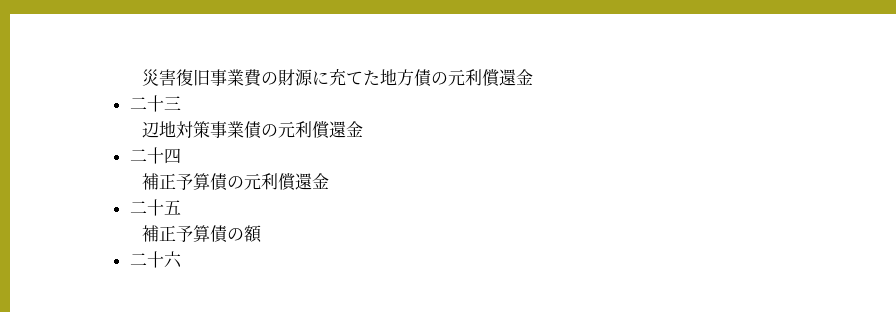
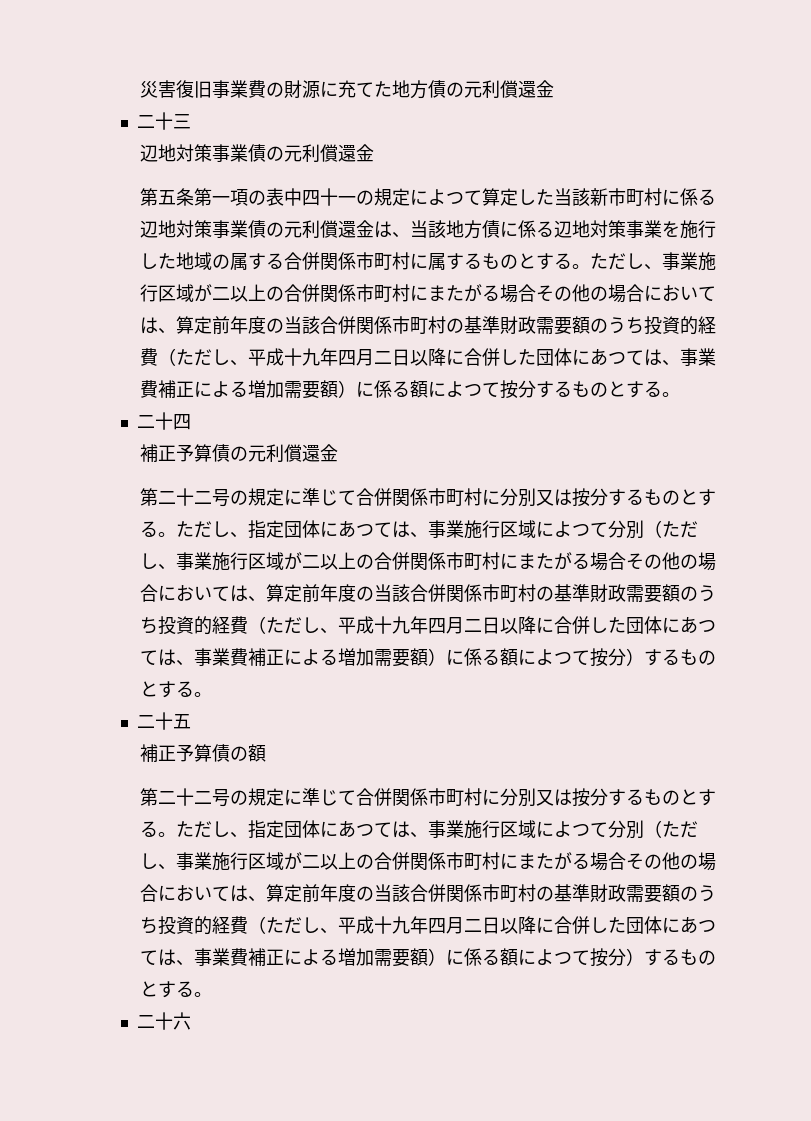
+ 第五条第一項の表中四十一の規定によつて算定した当該新市町村に係る辺地対策事業債の元利償還金は、当該地方債に係る辺地対策事業を施行した地域の属する合併関係市町村に属するものとする。ただし、事業施行区域が二以上の合併関係市町村にまたがる場合その他の場合においては、算定前年度の当該合併関係市町村の基準財政需要額のうち投資的経費（ただし、平成十九年四月二日以降に合併した団体にあつては、事業費補正による増加需要額）に係る額によつて按分するものとする。
  補正予算債の元利償還金
+ 第二十二号の規定に準じて合併関係市町村に分別又は按分するものとする。ただし、指定団体にあつては、事業施行区域によつて分別（ただし、事業施行区域が二以上の合併関係市町村にまたがる場合その他の場合においては、算定前年度の当該合併関係市町村の基準財政需要額のうち投資的経費（ただし、平成十九年四月二日以降に合併した団体にあつては、事業費補正による増加需要額）に係る額によつて按分）するものとする。
  補正予算債の額
+ 第二十二号の規定に準じて合併関係市町村に分別又は按分するものとする。ただし、指定団体にあつては、事業施行区域によつて分別（ただし、事業施行区域が二以上の合併関係市町村にまたがる場合その他の場合においては、算定前年度の当該合併関係市町村の基準財政需要額のうち投資的経費（ただし、平成十九年四月二日以降に合併した団体にあつては、事業費補正による増加需要額）に係る額によつて按分）するものとする。

